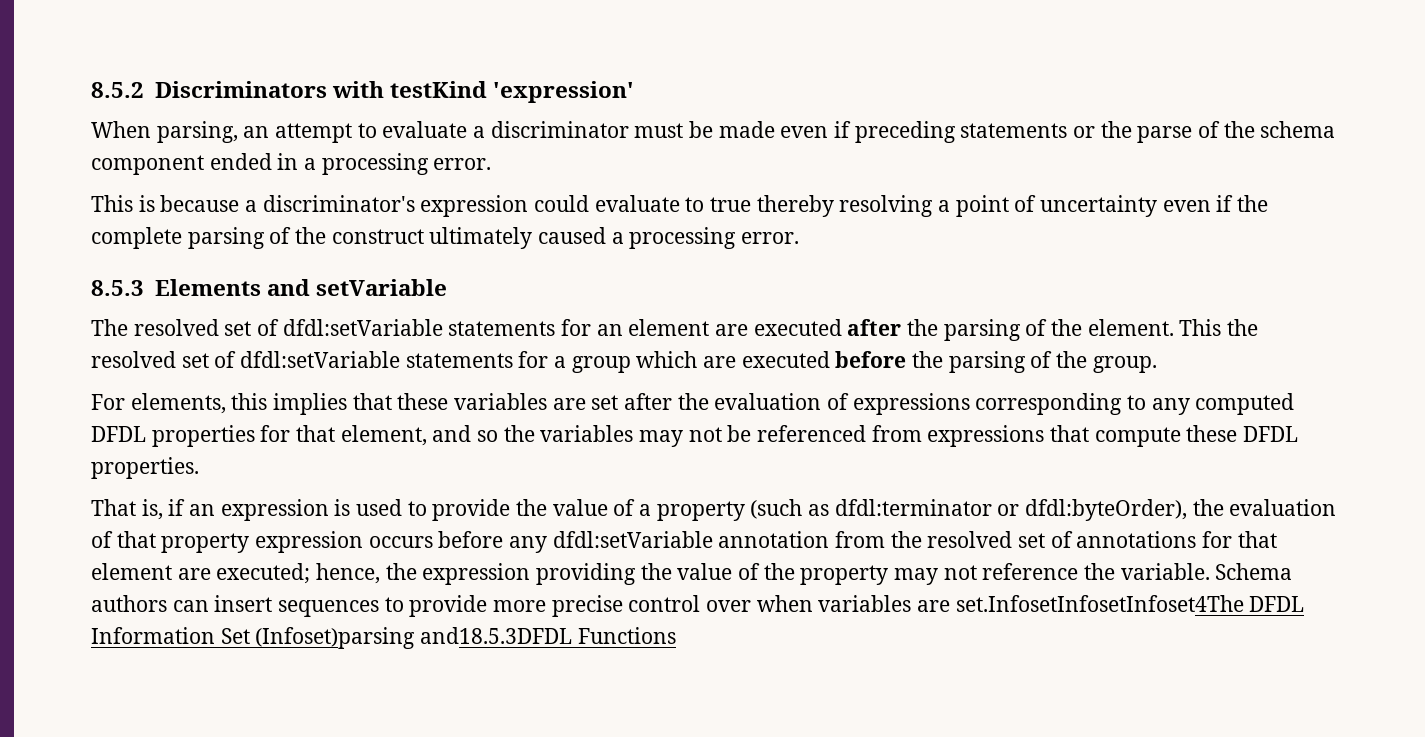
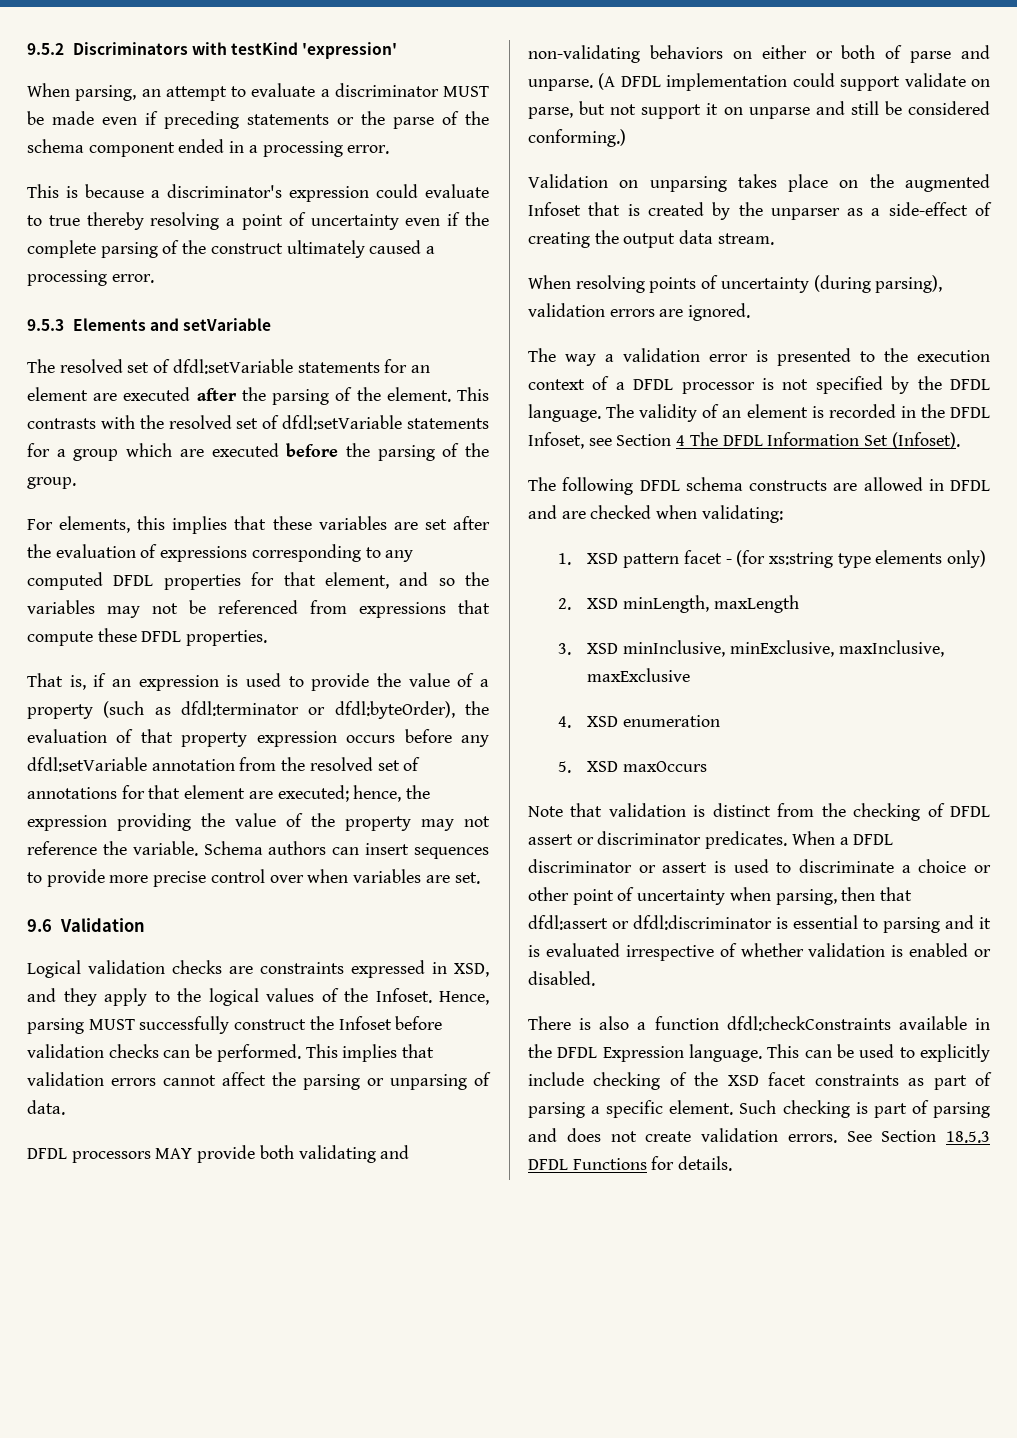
- 8.5.2 Discriminators with testKind 'expression'
+ 9.5.2 Discriminators with testKind 'expression'
- When parsing, an attempt to evaluate a discriminator must be made even if preceding statements or the parse of the schema component ended in a processing error.
+ When parsing, an attempt to evaluate a discriminator MUST be made even if preceding statements or the parse of the schema component ended in a processing error.
- 8.5.3 Elements and setVariable
+ 9.5.3 Elements and setVariable
- This the resolved set of dfdl:setVariable statements for a group which are executed before the parsing of the group.
+ This contrasts with the resolved set of dfdl:setVariable statements for a group which are executed before the parsing of the group.
- Schema authors can insert sequences to provide more precise control over when variables are set.InfosetInfosetInfoset4The DFDL Information Set (Infoset)parsing and18.5.3DFDL Functions
+ Schema authors can insert sequences to provide more precise control over when variables are set.
+ 9.6 Validation
+ Logical validation checks are constraints expressed in XSD, and they apply to the logical values of the Infoset. Hence, parsing MUST successfully construct the Infoset before validation checks can be performed. This implies that validation errors cannot affect the parsing or unparsing of data.
+ DFDL processors MAY provide both validating and non-validating behaviors on either or both of parse and unparse. (A DFDL implementation could support validate on parse, but not support it on unparse and still be considered conforming.)
+ Validation on unparsing takes place on the augmented Infoset that is created by the unparser as a side-effect of creating the output data stream.
+ When resolving points of uncertainty (during parsing), validation errors are ignored.
+ The way a validation error is presented to the execution context of a DFDL processor is not specified by the DFDL language. The validity of an element is recorded in the DFDL Infoset, see Section 4 The DFDL Information Set (Infoset).
+ The following DFDL schema constructs are allowed in DFDL and are checked when validating:
+ 1. XSD pattern facet - (for xs:string type elements only)
+ 2. XSD minLength, maxLength
+ 3. XSD minInclusive, minExclusive, maxInclusive, maxExclusive
+ 4. XSD enumeration
+ 5. XSD maxOccurs
+ Note that validation is distinct from the checking of DFDL assert or discriminator predicates. When a DFDL discriminator or assert is used to discriminate a choice or other point of uncertainty when parsing, then that dfdl:assert or dfdl:discriminator is essential to parsing and it is evaluated irrespective of whether validation is enabled or disabled.
+ There is also a function dfdl:checkConstraints available in the DFDL Expression language. This can be used to explicitly include checking of the XSD facet constraints as part of parsing a specific element. Such checking is part of parsing and does not create validation errors. See Section 18.5.3 DFDL Functions for details.

